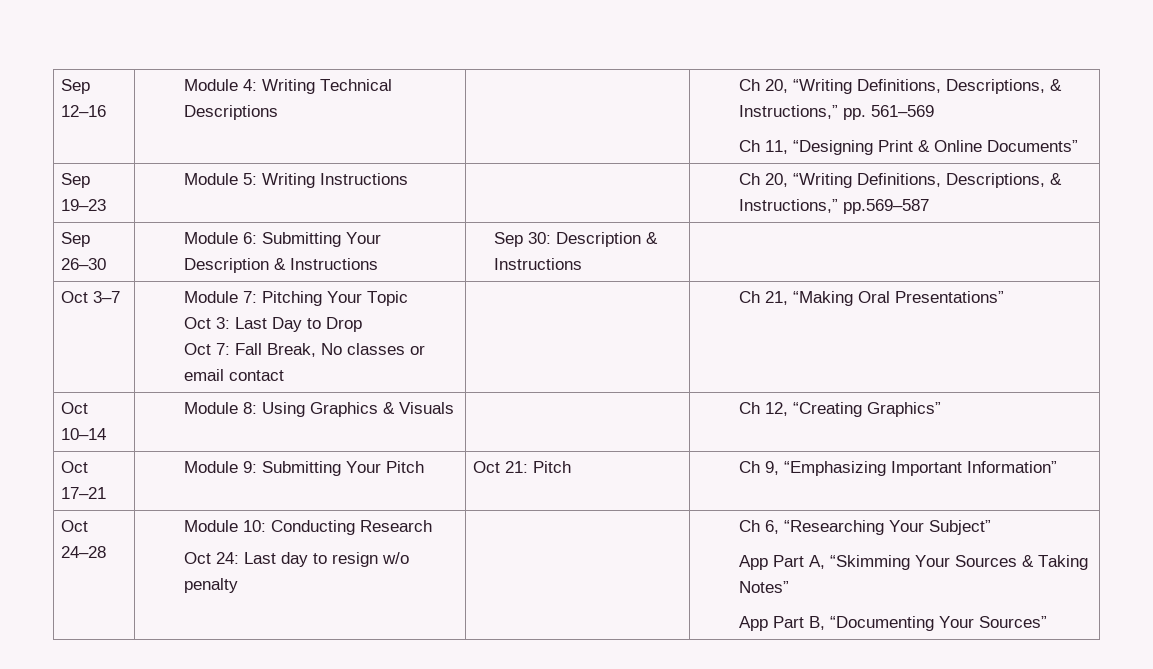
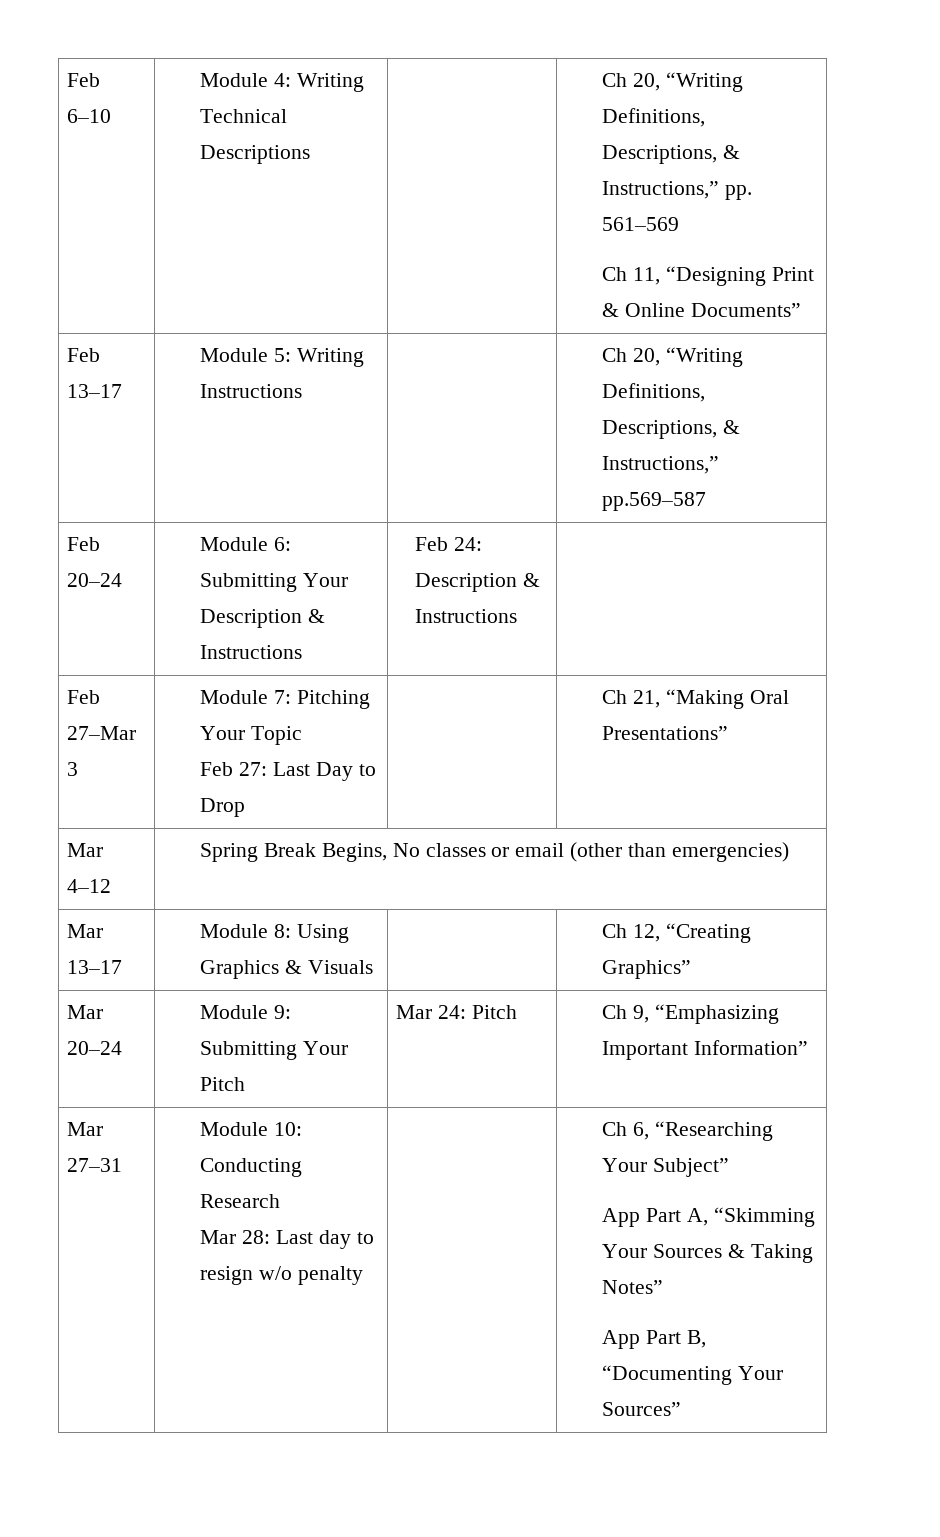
- Sep 12–16 | Module 4: Writing Technical Descriptions | | Ch 20, “Writing Definitions, Descriptions, & Instructions,” pp. 561–569
+ Feb 6–10 | Module 4: Writing Technical Descriptions | | Ch 20, “Writing Definitions, Descriptions, & Instructions,” pp. 561–569
- Sep 19–23 | Module 5: Writing Instructions | | Ch 20, “Writing Definitions, Descriptions, & Instructions,” pp.569–587
+ Feb 13–17 | Module 5: Writing Instructions | | Ch 20, “Writing Definitions, Descriptions, & Instructions,” pp.569–587
- Sep 26–30 | Module 6: Submitting Your Description & Instructions | Sep 30: Description & Instructions |
+ Feb 20–24 | Module 6: Submitting Your Description & Instructions | Feb 24: Description & Instructions |
- Oct 3–7 | Module 7: Pitching Your Topic
- Oct 3: Last Day to Drop
- Oct 7: Fall Break, No classes or email contact | | Ch 21, “Making Oral Presentations”
+ Feb 27–Mar 3 | Module 7: Pitching Your Topic
+ Feb 27: Last Day to Drop | | Ch 21, “Making Oral Presentations”
- Oct 10–14 | Module 8: Using Graphics & Visuals | | Ch 12, “Creating Graphics”
+ Mar 4–12 | Spring Break Begins, No classes or email (other than emergencies)
+ Mar 13–17 | Module 8: Using Graphics & Visuals | | Ch 12, “Creating Graphics”
- Oct 17–21 | Module 9: Submitting Your Pitch | Oct 21: Pitch | Ch 9, “Emphasizing Important Information”
+ Mar 20–24 | Module 9: Submitting Your Pitch | Mar 24: Pitch | Ch 9, “Emphasizing Important Information”
- Oct 24–28 | Module 10: Conducting Research
- Oct 24: Last day to resign w/o penalty | | Ch 6, “Researching Your Subject”
+ Mar 27–31 | Module 10: Conducting Research
+ Mar 28: Last day to resign w/o penalty | | Ch 6, “Researching Your Subject”

